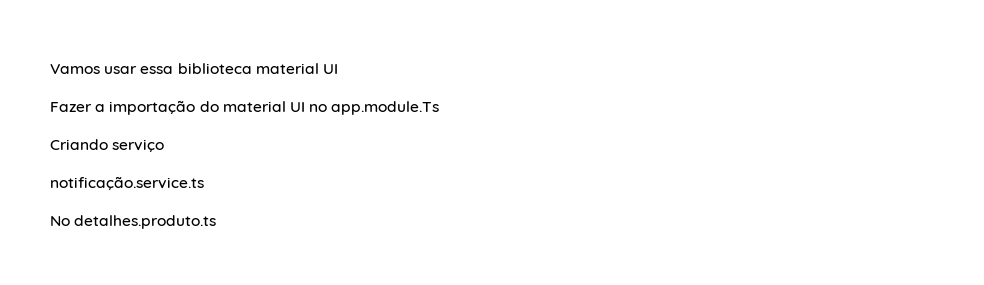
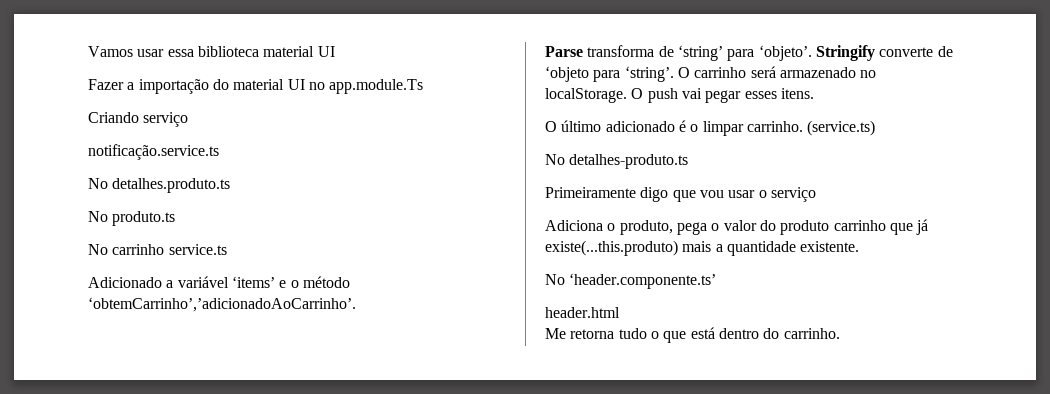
+ No produto.ts
+ No carrinho service.ts
+ Adicionado a variável ‘items’ e o método ‘obtemCarrinho’,’adicionadoAoCarrinho’.
+ Parse transforma de ‘string’ para ‘objeto’. Stringify converte de ‘objeto para ‘string’. O carrinho será armazenado no localStorage. O push vai pegar esses itens.
+ O último adicionado é o limpar carrinho. (service.ts)
+ No detalhes-produto.ts
+ Primeiramente digo que vou usar o serviço
+ Adiciona o produto, pega o valor do produto carrinho que já existe(...this.produto) mais a quantidade existente.
+ No ‘header.componente.ts’
+ header.html
+ Me retorna tudo o que está dentro do carrinho.

